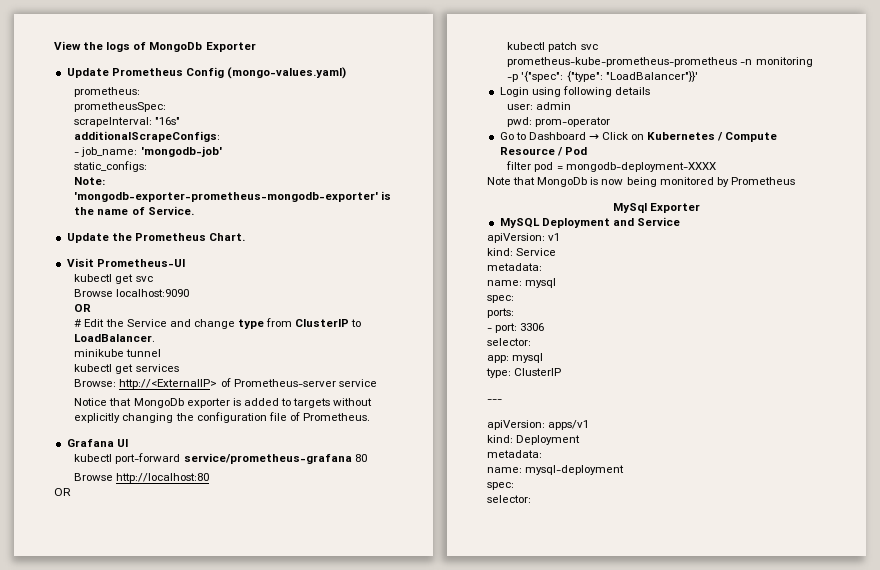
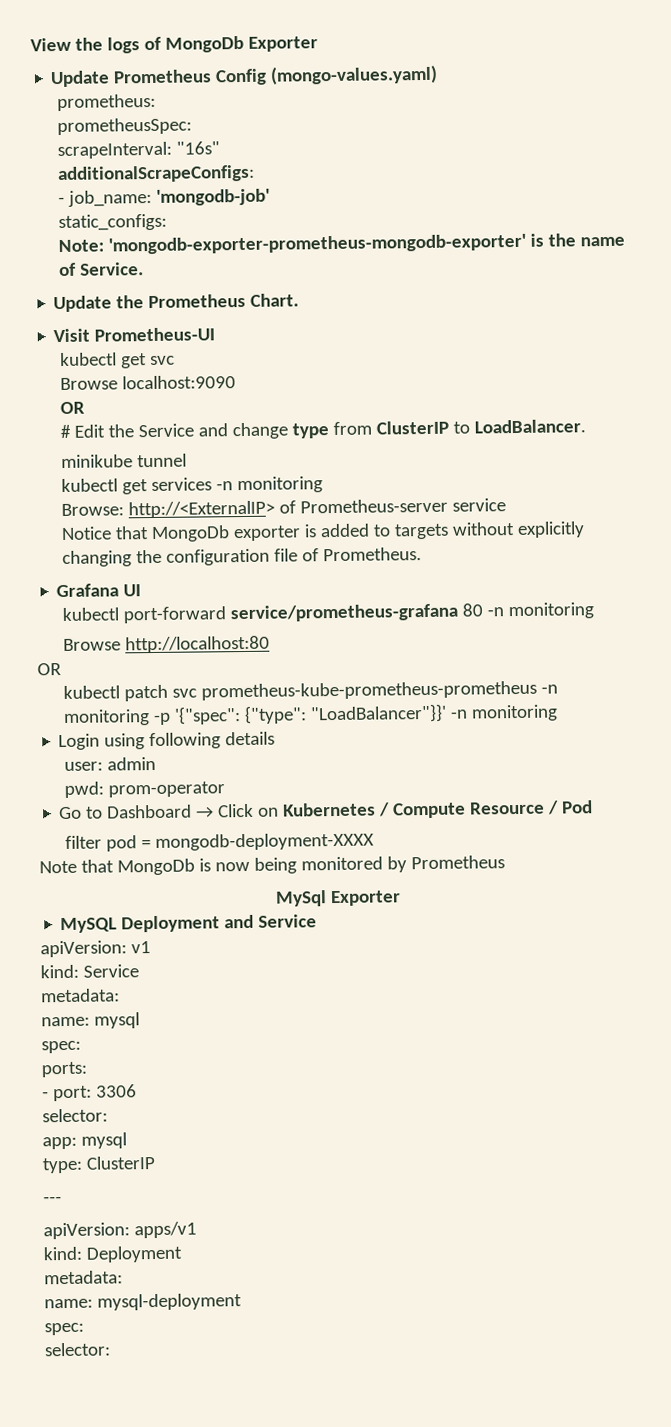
- kubectl get services
+ kubectl get services -n monitoring
- kubectl port-forward service/prometheus-grafana 80
+ kubectl port-forward service/prometheus-grafana 80 -n monitoring
- kubectl patch svc prometheus-kube-prometheus-prometheus -n monitoring -p '{"spec": {"type": "LoadBalancer"}}'
+ kubectl patch svc prometheus-kube-prometheus-prometheus -n monitoring -p '{"spec": {"type": "LoadBalancer"}}' -n monitoring

